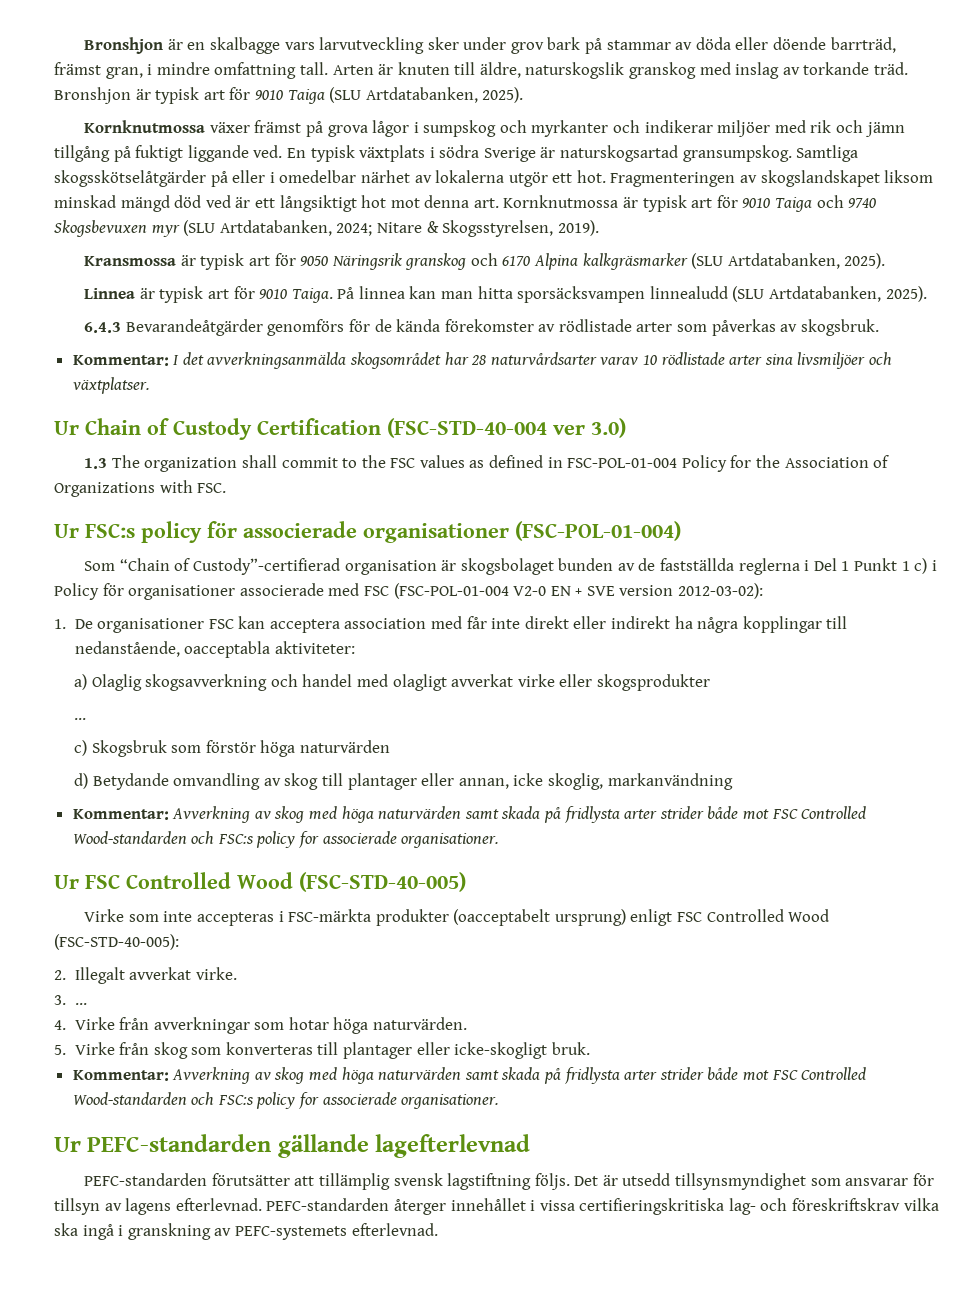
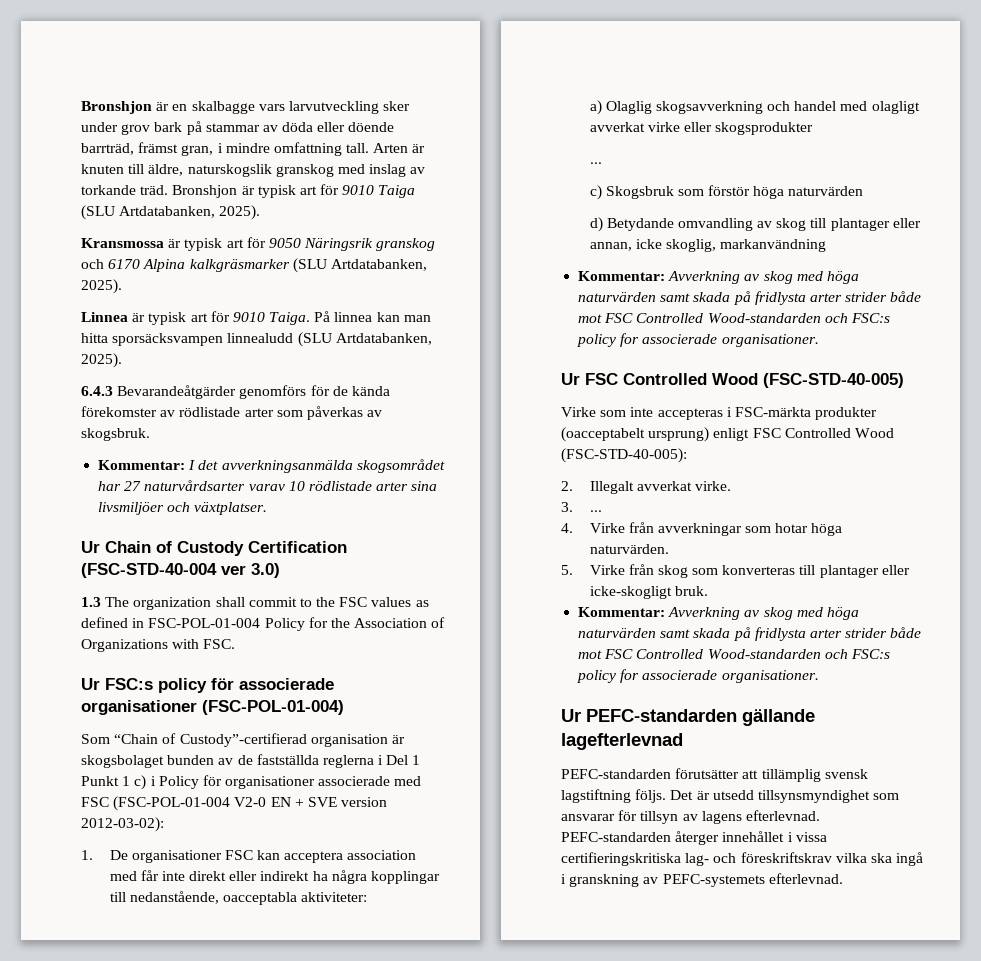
- Kornknutmossa växer främst på grova lågor i sumpskog och myrkanter och indikerar miljöer med rik och jämn tillgång på fuktigt liggande ved. En typisk växtplats i södra Sverige är naturskogsartad gransumpskog. Samtliga skogsskötselåtgärder på eller i omedelbar närhet av lokalerna utgör ett hot. Fragmenteringen av skogslandskapet liksom minskad mängd död ved är ett långsiktigt hot mot denna art. Kornknutmossa är typisk art för 9010 Taiga och 9740 Skogsbevuxen myr (SLU Artdatabanken, 2024; Nitare & Skogsstyrelsen, 2019).
- Kommentar: I det avverkningsanmälda skogsområdet har 28 naturvårdsarter varav 10 rödlistade arter sina livsmiljöer och växtplatser.
+ Kommentar: I det avverkningsanmälda skogsområdet har 27 naturvårdsarter varav 10 rödlistade arter sina livsmiljöer och växtplatser.

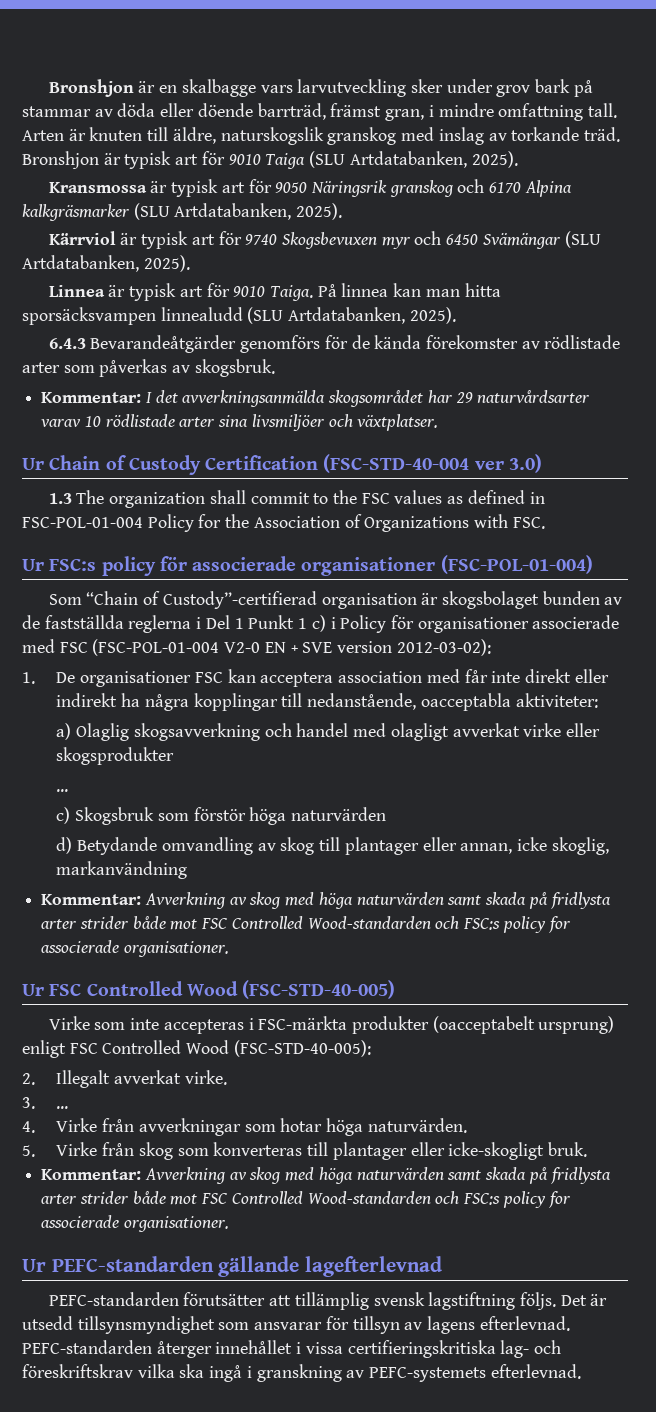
+ Kärrviol är typisk art för 9740 Skogsbevuxen myr och 6450 Svämängar (SLU Artdatabanken, 2025).
- Kommentar: I det avverkningsanmälda skogsområdet har 27 naturvårdsarter varav 10 rödlistade arter sina livsmiljöer och växtplatser.
+ Kommentar: I det avverkningsanmälda skogsområdet har 29 naturvårdsarter varav 10 rödlistade arter sina livsmiljöer och växtplatser.

